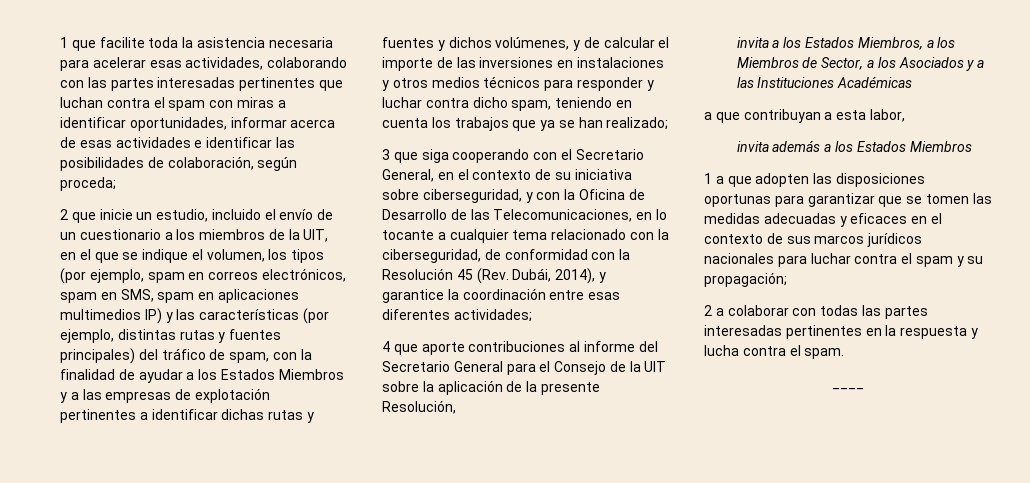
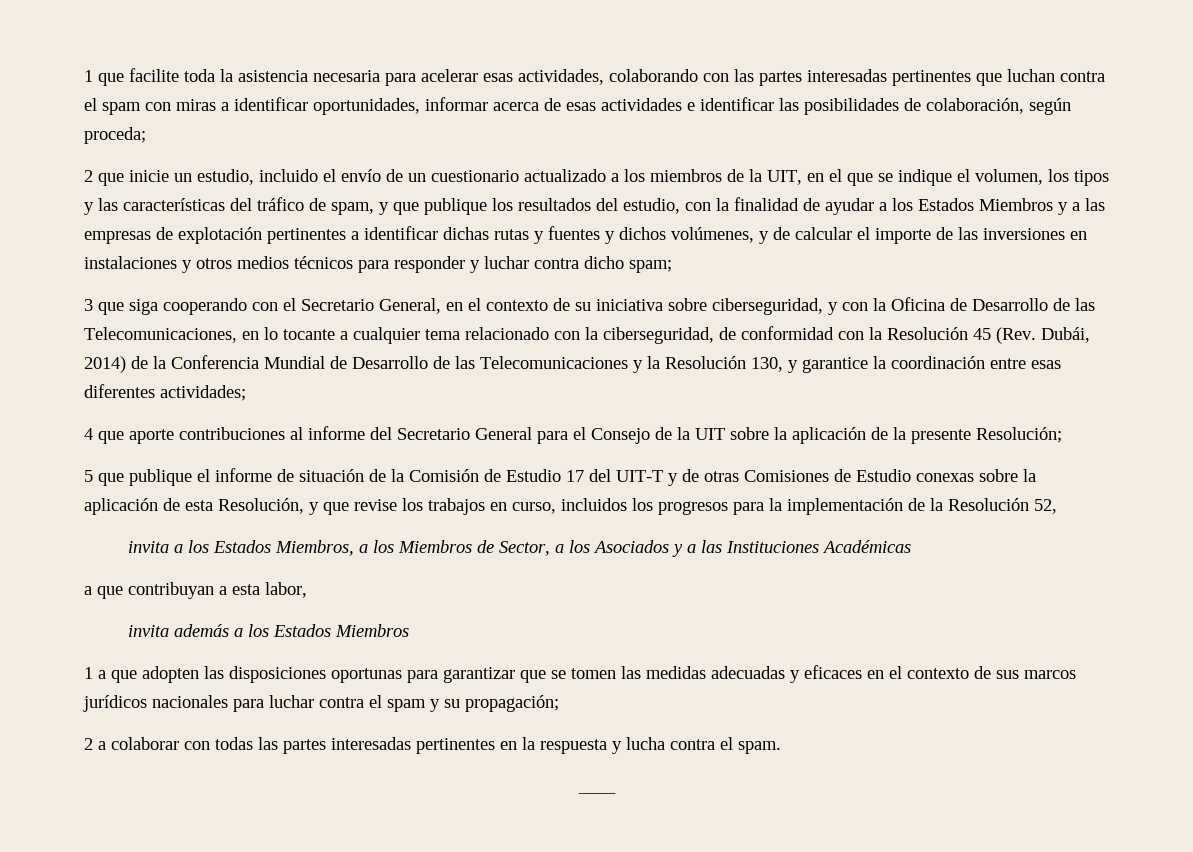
- 2 que inicie un estudio, incluido el envío de un cuestionario a los miembros de la UIT, en el que se indique el volumen, los tipos (por ejemplo, spam en correos electrónicos, spam en SMS, spam en aplicaciones multimedios IP) y las características (por ejemplo, distintas rutas y fuentes principales) del tráfico de spam, con la finalidad de ayudar a los Estados Miembros y a las empresas de explotación pertinentes a identificar dichas rutas y fuentes y dichos volúmenes, y de calcular el importe de las inversiones en instalaciones y otros medios técnicos para responder y luchar contra dicho spam, teniendo en cuenta los trabajos que ya se han realizado;
+ 2 que inicie un estudio, incluido el envío de un cuestionario actualizado a los miembros de la UIT, en el que se indique el volumen, los tipos y las características del tráfico de spam, y que publique los resultados del estudio, con la finalidad de ayudar a los Estados Miembros y a las empresas de explotación pertinentes a identificar dichas rutas y fuentes y dichos volúmenes, y de calcular el importe de las inversiones en instalaciones y otros medios técnicos para responder y luchar contra dicho spam;
- 3 que siga cooperando con el Secretario General, en el contexto de su iniciativa sobre ciberseguridad, y con la Oficina de Desarrollo de las Telecomunicaciones, en lo tocante a cualquier tema relacionado con la ciberseguridad, de conformidad con la Resolución 45 (Rev. Dubái, 2014), y garantice la coordinación entre esas diferentes actividades;
+ 3 que siga cooperando con el Secretario General, en el contexto de su iniciativa sobre ciberseguridad, y con la Oficina de Desarrollo de las Telecomunicaciones, en lo tocante a cualquier tema relacionado con la ciberseguridad, de conformidad con la Resolución 45 (Rev. Dubái, 2014) de la Conferencia Mundial de Desarrollo de las Telecomunicaciones y la Resolución 130, y garantice la coordinación entre esas diferentes actividades;
- 4 que aporte contribuciones al informe del Secretario General para el Consejo de la UIT sobre la aplicación de la presente Resolución,
+ 4 que aporte contribuciones al informe del Secretario General para el Consejo de la UIT sobre la aplicación de la presente Resolución;
+ 5 que publique el informe de situación de la Comisión de Estudio 17 del UIT-T y de otras Comisiones de Estudio conexas sobre la aplicación de esta Resolución, y que revise los trabajos en curso, incluidos los progresos para la implementación de la Resolución 52,

